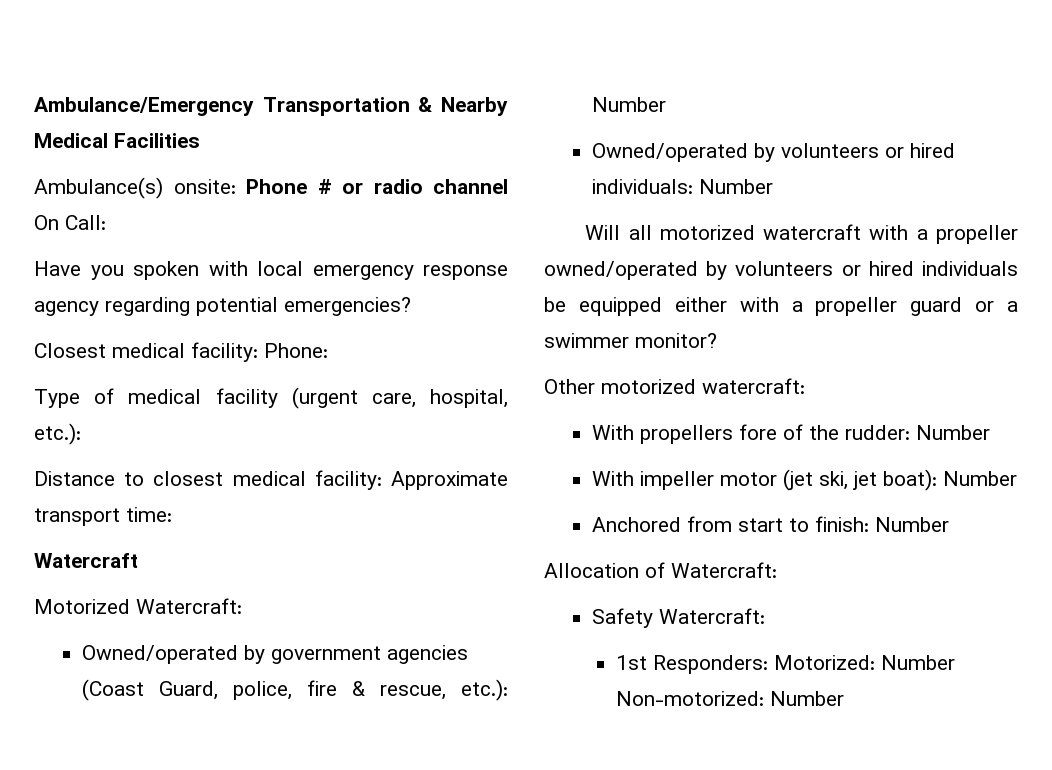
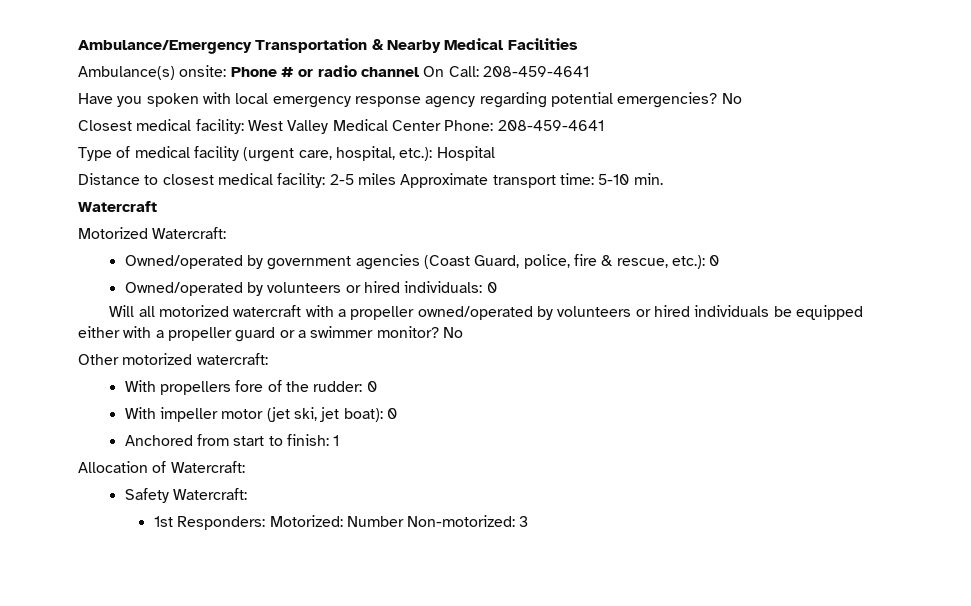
- Ambulance(s) onsite: Phone # or radio channel On Call:
+ Ambulance(s) onsite: Phone # or radio channel On Call: 208-459-4641
- Have you spoken with local emergency response agency regarding potential emergencies?
+ Have you spoken with local emergency response agency regarding potential emergencies? No
- Closest medical facility: Phone:
+ Closest medical facility: West Valley Medical Center Phone: 208-459-4641
- Type of medical facility (urgent care, hospital, etc.):
+ Type of medical facility (urgent care, hospital, etc.): Hospital
- Distance to closest medical facility: Approximate transport time:
+ Distance to closest medical facility: 2-5 miles Approximate transport time: 5-10 min.
- Owned/operated by government agencies (Coast Guard, police, fire & rescue, etc.): Number
+ Owned/operated by government agencies (Coast Guard, police, fire & rescue, etc.): 0
- Owned/operated by volunteers or hired individuals: Number
+ Owned/operated by volunteers or hired individuals: 0
- Will all motorized watercraft with a propeller owned/operated by volunteers or hired individuals be equipped either with a propeller guard or a swimmer monitor?
+ Will all motorized watercraft with a propeller owned/operated by volunteers or hired individuals be equipped either with a propeller guard or a swimmer monitor? No
- With propellers fore of the rudder: Number
+ With propellers fore of the rudder: 0
- With impeller motor (jet ski, jet boat): Number
+ With impeller motor (jet ski, jet boat): 0
- Anchored from start to finish: Number
+ Anchored from start to finish: 1
- 1st Responders: Motorized: Number Non-motorized: Number
+ 1st Responders: Motorized: Number Non-motorized: 3

